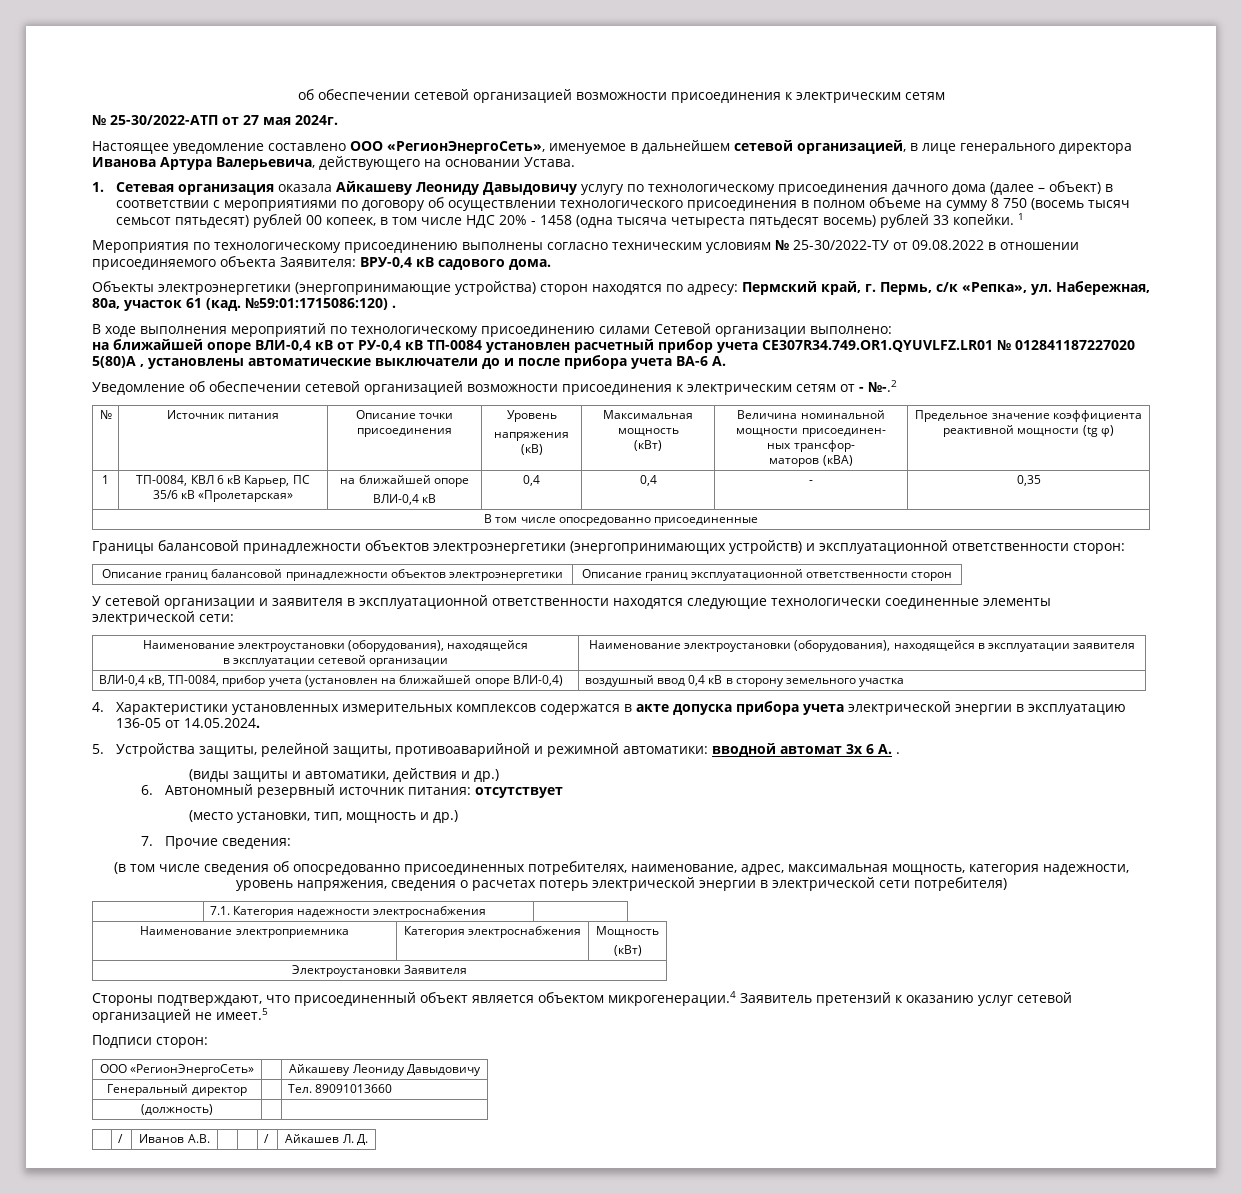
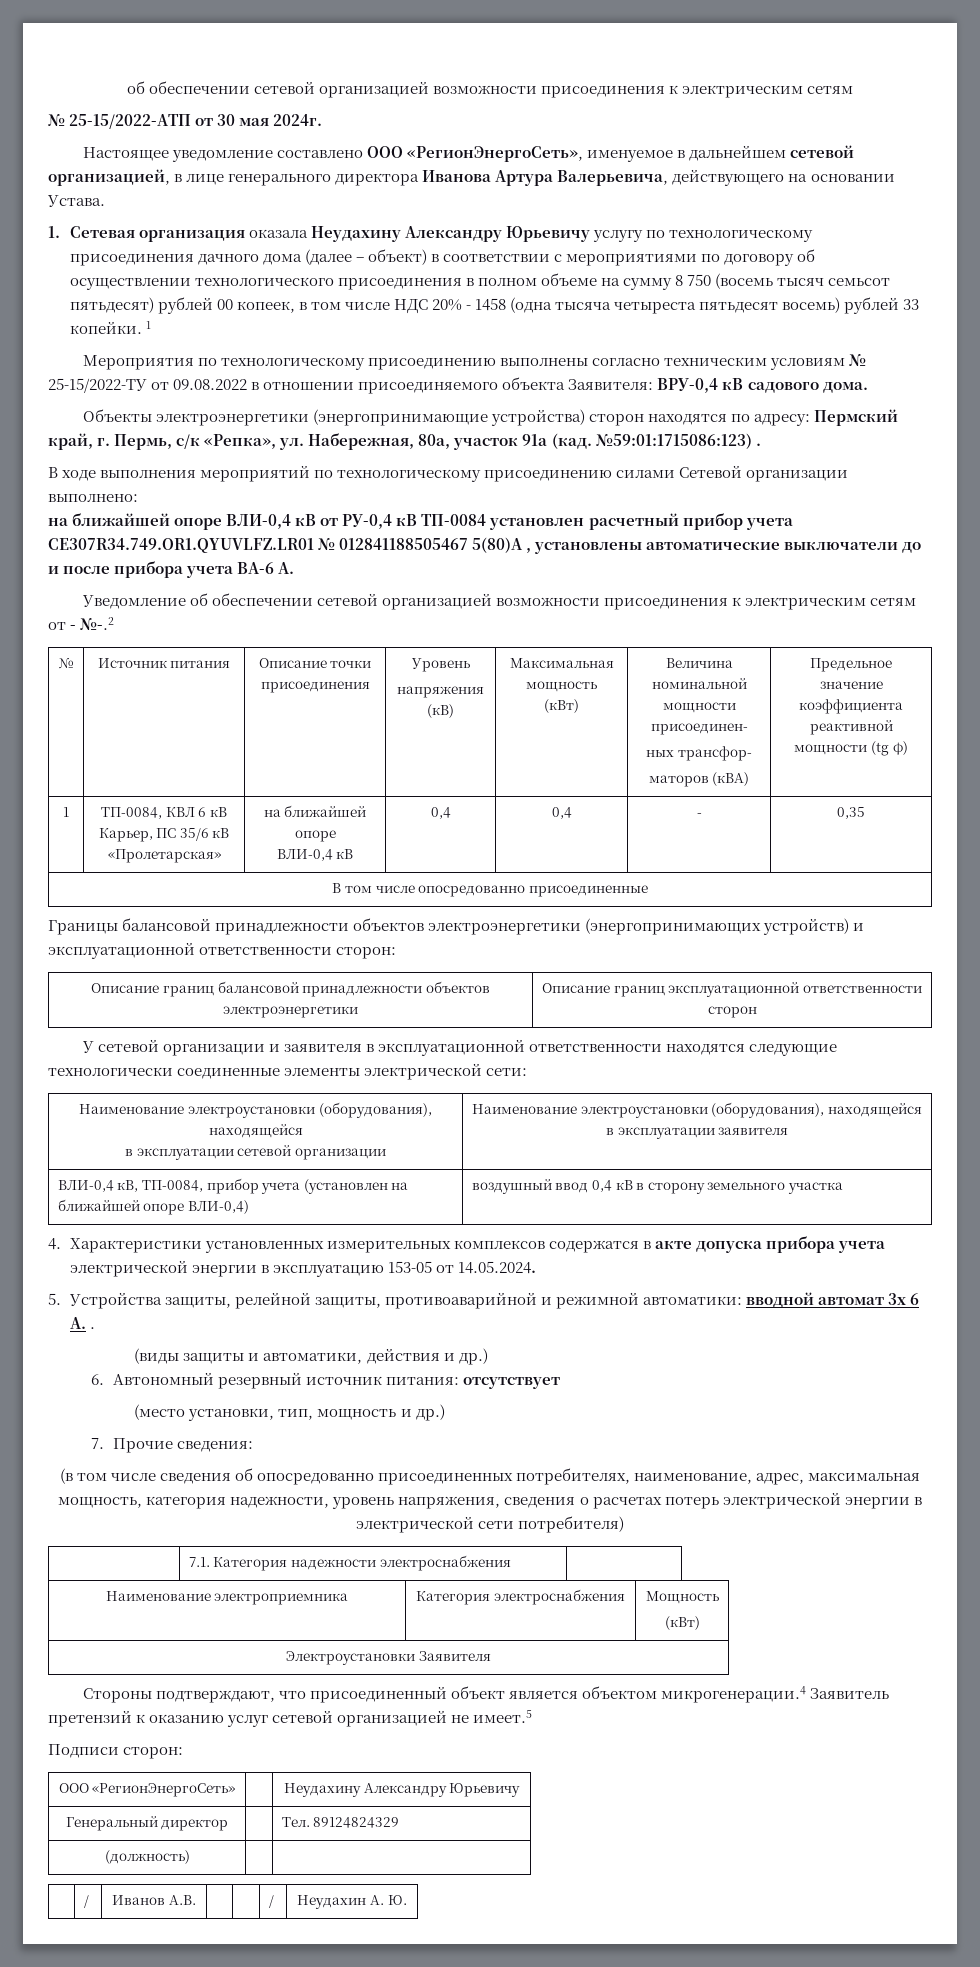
- № 25-30/2022-АТП от 27 мая 2024г.
+ № 25-15/2022-АТП от 30 мая 2024г.
- 1. Сетевая организация оказала Айкашеву Леониду Давыдовичу услугу по технологическому присоединения дачного дома (далее – объект) в соответствии с мероприятиями по договору об осуществлении технологического присоединения в полном объеме на сумму 8 750 (восемь тысяч семьсот пятьдесят) рублей 00 копеек, в том числе НДС 20% - 1458 (одна тысяча четыреста пятьдесят восемь) рублей 33 копейки.
+ 1. Сетевая организация оказала Неудахину Александру Юрьевичу услугу по технологическому присоединения дачного дома (далее – объект) в соответствии с мероприятиями по договору об осуществлении технологического присоединения в полном объеме на сумму 8 750 (восемь тысяч семьсот пятьдесят) рублей 00 копеек, в том числе НДС 20% - 1458 (одна тысяча четыреста пятьдесят восемь) рублей 33 копейки.
- Мероприятия по технологическому присоединению выполнены согласно техническим условиям № 25-30/2022-ТУ от 09.08.2022 в отношении присоединяемого объекта Заявителя: ВРУ-0,4 кВ садового дома.
+ Мероприятия по технологическому присоединению выполнены согласно техническим условиям № 25-15/2022-ТУ от 09.08.2022 в отношении присоединяемого объекта Заявителя: ВРУ-0,4 кВ садового дома.
- Объекты электроэнергетики (энергопринимающие устройства) сторон находятся по адресу: Пермский край, г. Пермь, с/к «Репка», ул. Набережная, 80а, участок 61 (кад. №59:01:1715086:120) .
+ Объекты электроэнергетики (энергопринимающие устройства) сторон находятся по адресу: Пермский край, г. Пермь, с/к «Репка», ул. Набережная, 80а, участок 91а (кад. №59:01:1715086:123) .
- на ближайшей опоре ВЛИ-0,4 кВ от РУ-0,4 кВ ТП-0084 установлен расчетный прибор учета СЕ307R34.749.OR1.QYUVLFZ.LR01 № 012841187227020 5(80)А , установлены автоматические выключатели до и после прибора учета ВА-6 А.
+ на ближайшей опоре ВЛИ-0,4 кВ от РУ-0,4 кВ ТП-0084 установлен расчетный прибор учета СЕ307R34.749.OR1.QYUVLFZ.LR01 № 012841188505467 5(80)А , установлены автоматические выключатели до и после прибора учета ВА-6 А.
- 4. Характеристики установленных измерительных комплексов содержатся в акте допуска прибора учета электрической энергии в эксплуатацию 136-05 от 14.05.2024.
+ 4. Характеристики установленных измерительных комплексов содержатся в акте допуска прибора учета электрической энергии в эксплуатацию 153-05 от 14.05.2024.
- ООО «РегионЭнергоСеть» | | Айкашеву Леониду Давыдовичу
+ ООО «РегионЭнергоСеть» | | Неудахину Александру Юрьевичу
- Генеральный директор | | Тел. 89091013660
+ Генеральный директор | | Тел. 89124824329
- | / | Иванов А.В. | | | / | Айкашев Л. Д.
+ | / | Иванов А.В. | | | / | Неудахин А. Ю.

